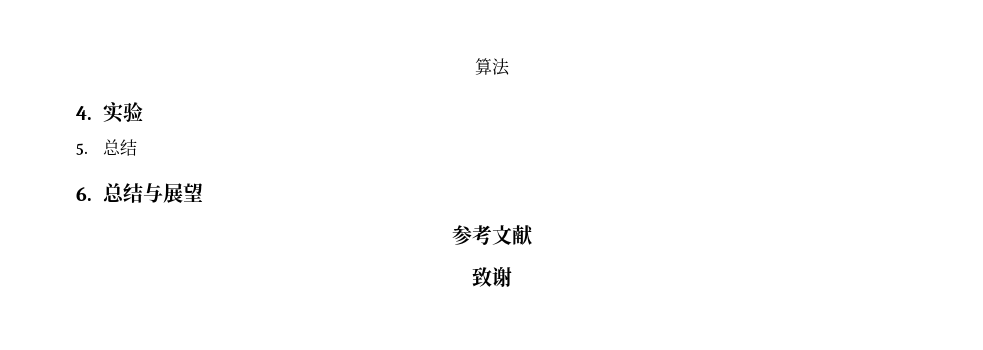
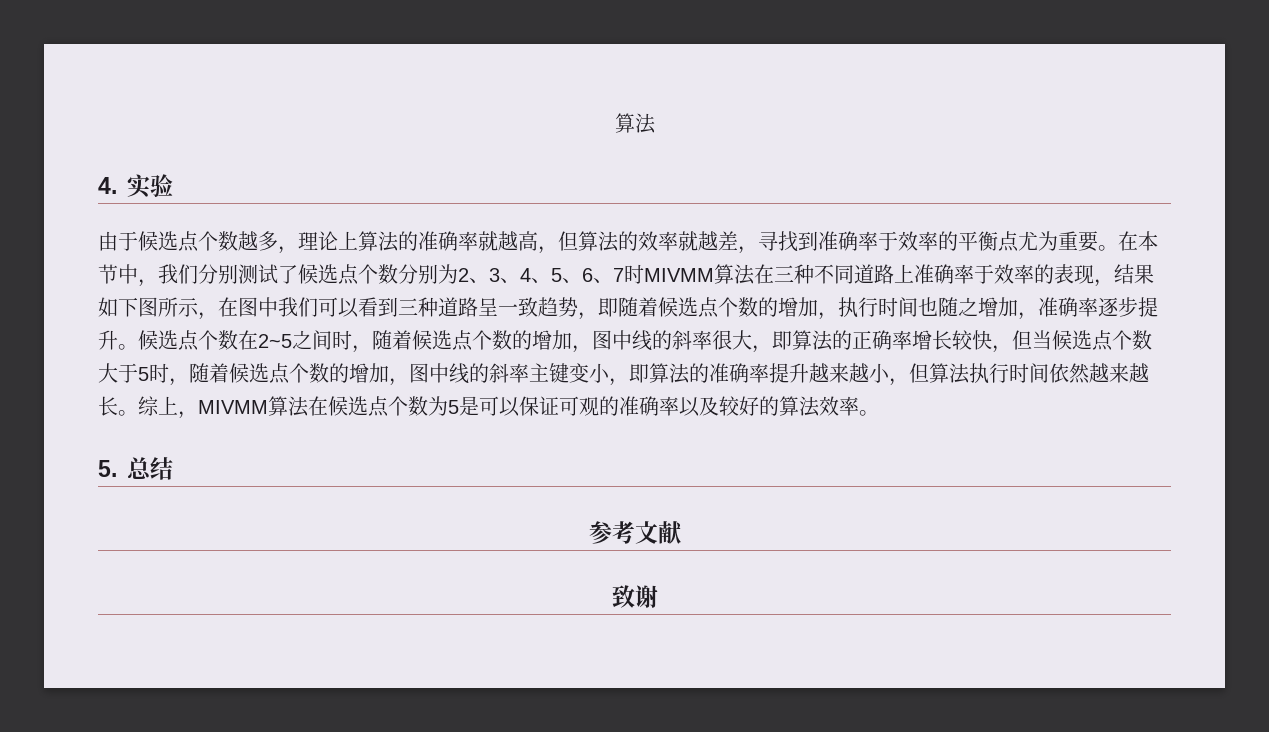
+ 由于候选点个数越多，理论上算法的准确率就越高，但算法的效率就越差，寻找到准确率于效率的平衡点尤为重要。在本节中，我们分别测试了候选点个数分别为2、3、4、5、6、7时MIVMM算法在三种不同道路上准确率于效率的表现，结果如下图所示，在图中我们可以看到三种道路呈一致趋势，即随着候选点个数的增加，执行时间也随之增加，准确率逐步提升。候选点个数在2~5之间时，随着候选点个数的增加，图中线的斜率很大，即算法的正确率增长较快，但当候选点个数大于5时，随着候选点个数的增加，图中线的斜率主键变小，即算法的准确率提升越来越小，但算法执行时间依然越来越长。综上，MIVMM算法在候选点个数为5是可以保证可观的准确率以及较好的算法效率。
  5.总结
- 6.总结与展望

